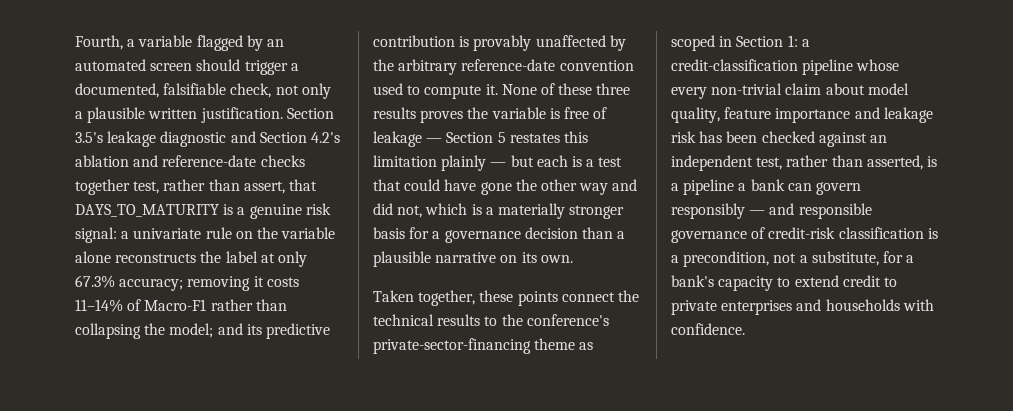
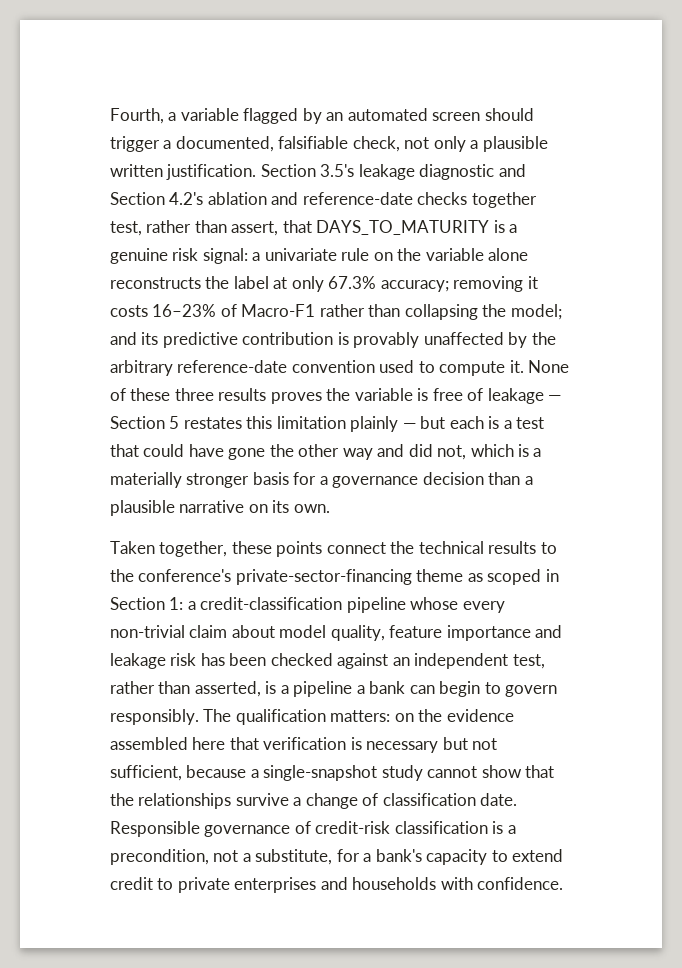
- removing it costs 11–14% of Macro-F1 rather than collapsing the model;
+ removing it costs 16–23% of Macro-F1 rather than collapsing the model;
- a credit-classification pipeline whose every non-trivial claim about model quality, feature importance and leakage risk has been checked against an independent test, rather than asserted, is a pipeline a bank can govern responsibly — and responsible governance of credit-risk classification is a precondition, not a substitute, for a bank's capacity to extend credit to private enterprises and households with confidence.
+ a credit-classification pipeline whose every non-trivial claim about model quality, feature importance and leakage risk has been checked against an independent test, rather than asserted, is a pipeline a bank can begin to govern responsibly. The qualification matters: on the evidence assembled here that verification is necessary but not sufficient, because a single-snapshot study cannot show that the relationships survive a change of classification date. Responsible governance of credit-risk classification is a precondition, not a substitute, for a bank's capacity to extend credit to private enterprises and households with confidence.

